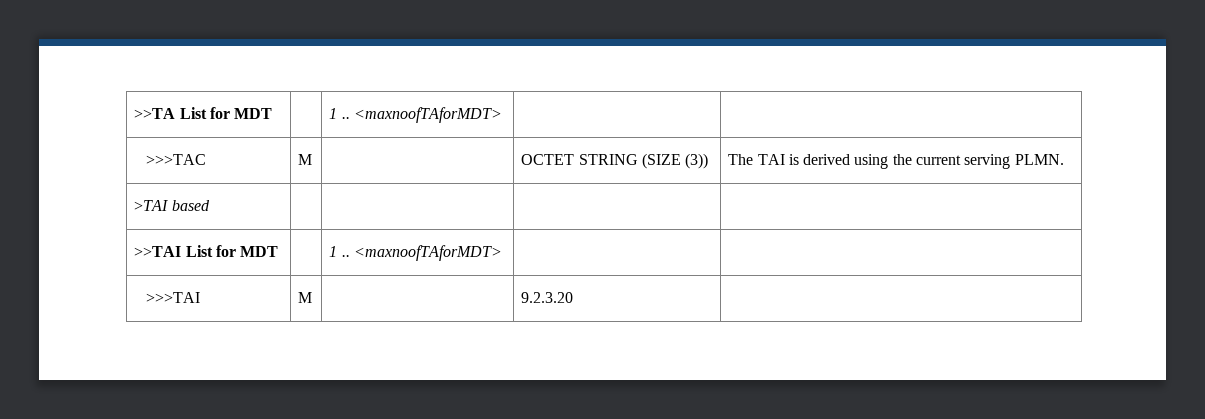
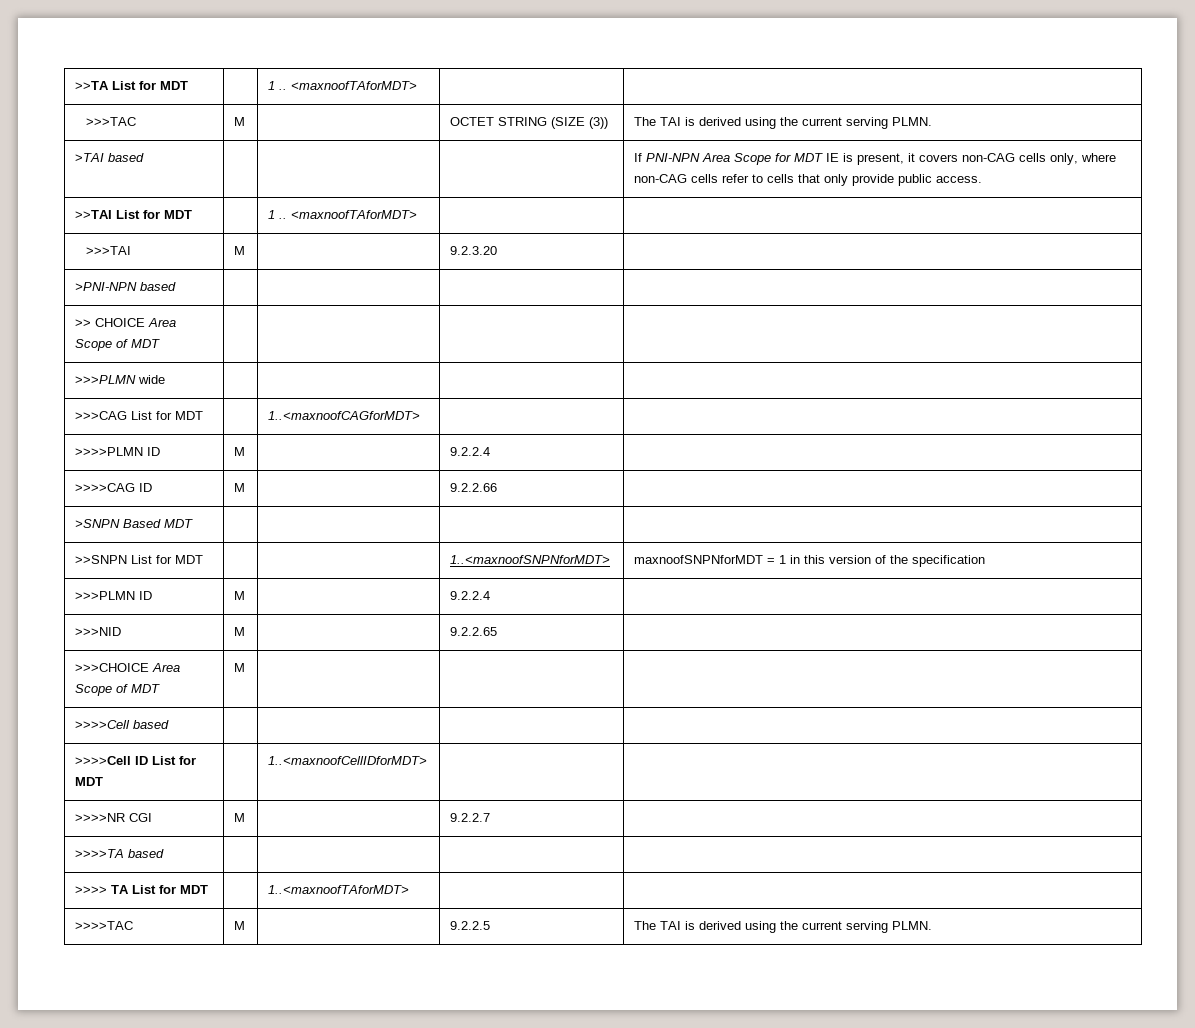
- >TAI based | | | |
+ >TAI based | | | | If PNI-NPN Area Scope for MDT IE is present, it covers non-CAG cells only, where non-CAG cells refer to cells that only provide public access.
+ >PNI-NPN based | | | |
+ >> CHOICE Area Scope of MDT | | | |
+ >>>PLMN wide | | | |
+ >>>CAG List for MDT | | 1..<maxnoofCAGforMDT> | |
+ >>>>PLMN ID | M | | 9.2.2.4 |
+ >>>>CAG ID | M | | 9.2.2.66 |
+ >SNPN Based MDT | | | |
+ >>SNPN List for MDT | | | 1..<maxnoofSNPNforMDT> | maxnoofSNPNforMDT = 1 in this version of the specification
+ >>>PLMN ID | M | | 9.2.2.4 |
+ >>>NID | M | | 9.2.2.65 |
+ >>>CHOICE Area Scope of MDT | M | | |
+ >>>>Cell based | | | |
+ >>>>Cell ID List for MDT | | 1..<maxnoofCellIDforMDT> | |
+ >>>>NR CGI | M | | 9.2.2.7 |
+ >>>>TA based | | | |
+ >>>> TA List for MDT | | 1..<maxnoofTAforMDT> | |
+ >>>>TAC | M | | 9.2.2.5 | The TAI is derived using the current serving PLMN.

